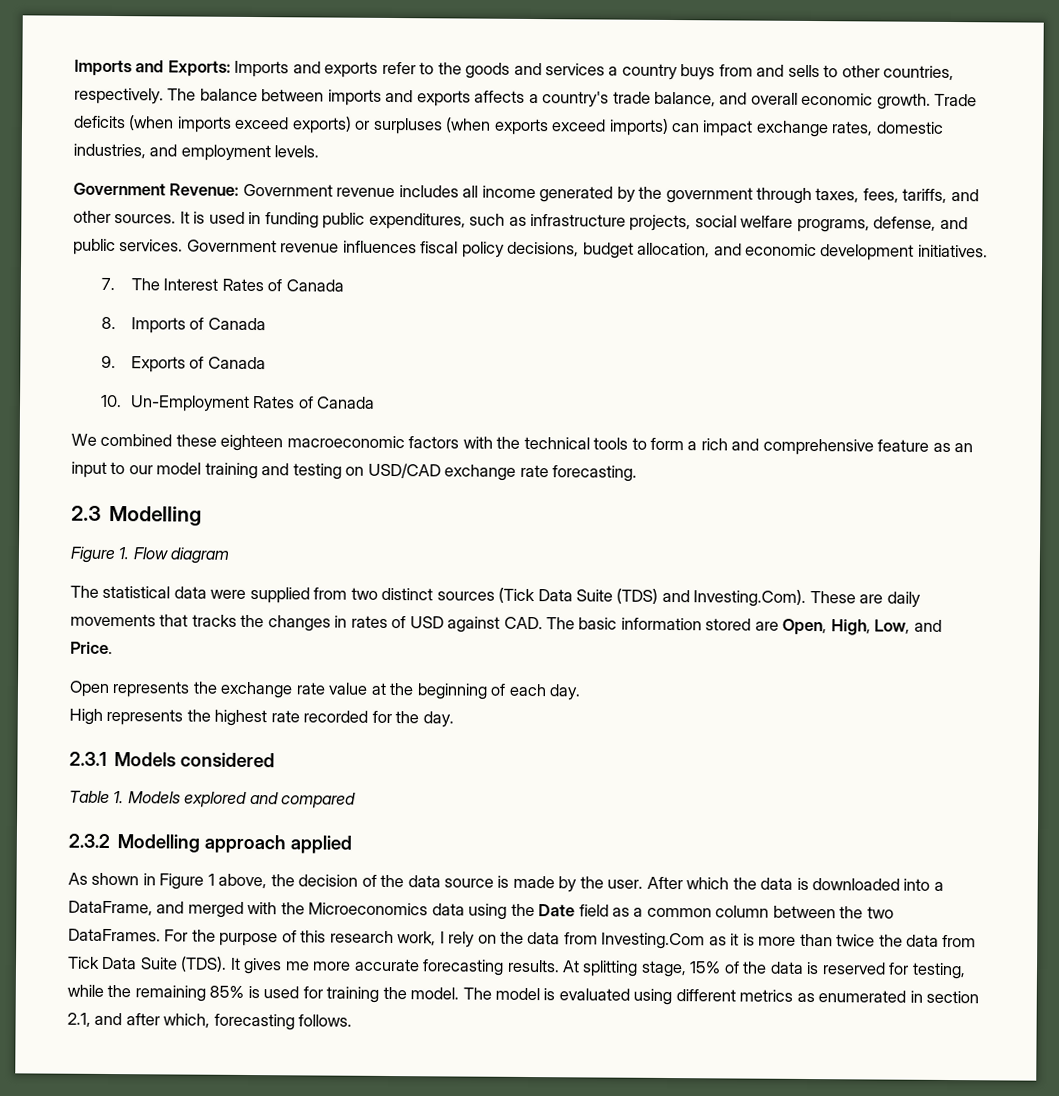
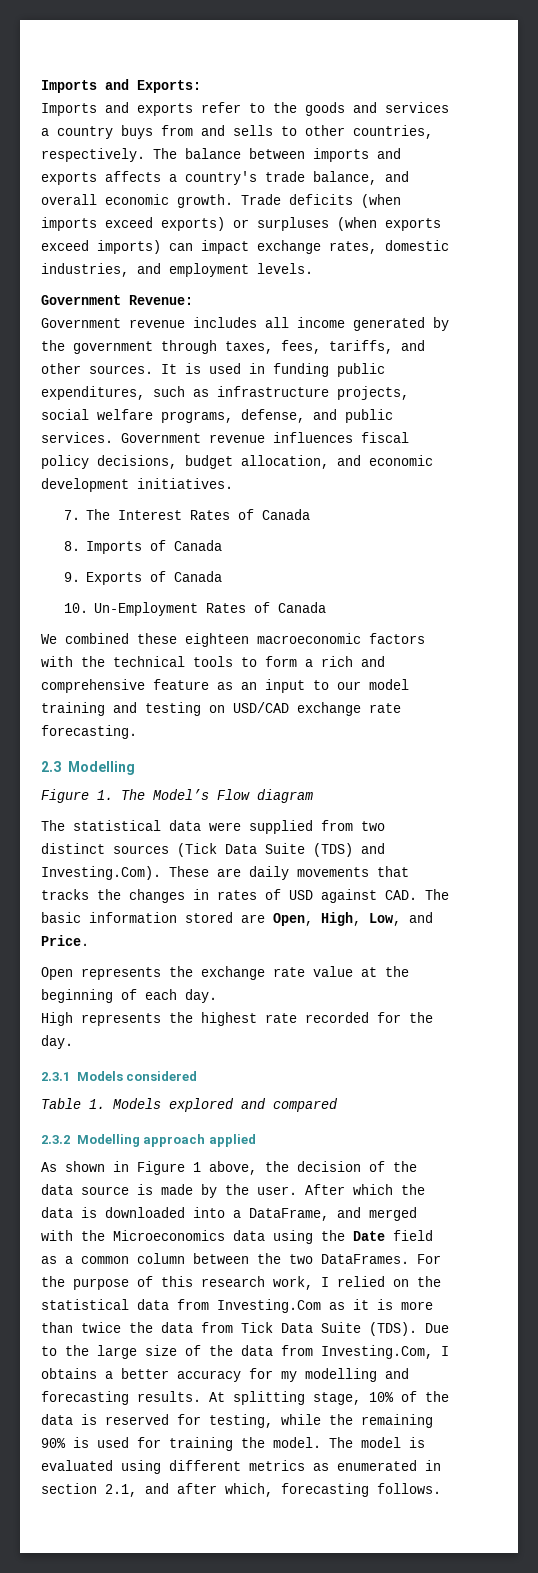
- Imports and Exports: Imports and exports refer to the goods and services a country buys from and sells to other countries, respectively.
+ Imports and Exports:
+ Imports and exports refer to the goods and services a country buys from and sells to other countries, respectively.
- Government Revenue: Government revenue includes all income generated by the government through taxes, fees, tariffs, and other sources.
+ Government Revenue:
+ Government revenue includes all income generated by the government through taxes, fees, tariffs, and other sources.
- Figure 1. Flow diagram
+ Figure 1. The Model’s Flow diagram
- For the purpose of this research work, I rely on the data from Investing.Com as it is more than twice the data from Tick Data Suite (TDS).
+ For the purpose of this research work, I relied on the statistical data from Investing.Com as it is more than twice the data from Tick Data Suite (TDS).
- It gives me more accurate forecasting results.
+ Due to the large size of the data from Investing.Com, I obtains a better accuracy for my modelling and forecasting results.
- At splitting stage, 15% of the data is reserved for testing, while the remaining 85% is used for training the model.
+ At splitting stage, 10% of the data is reserved for testing, while the remaining 90% is used for training the model.

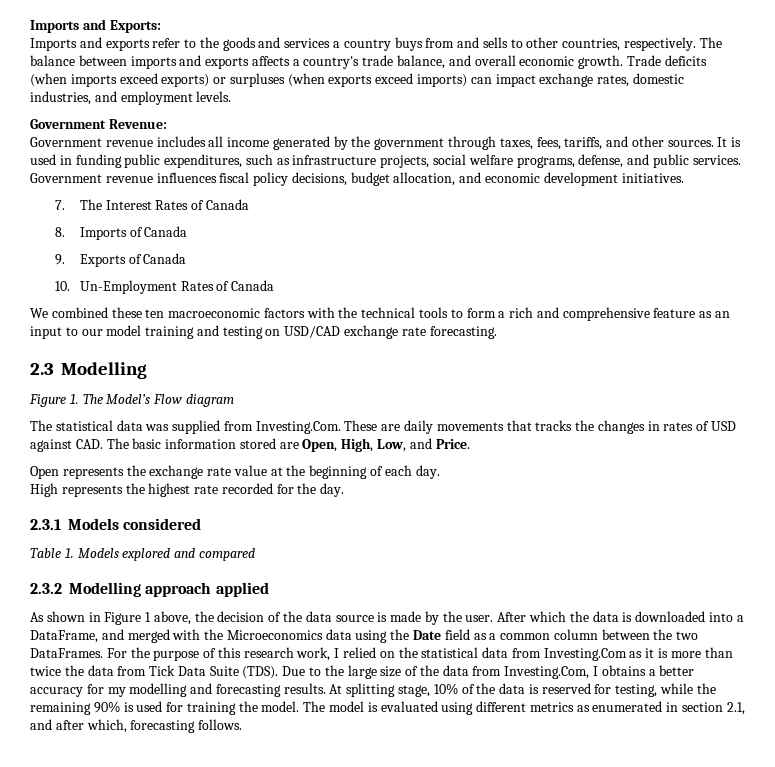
- We combined these eighteen macroeconomic factors with the technical tools to form a rich and comprehensive feature as an input to our model training and testing on USD/CAD exchange rate forecasting.
+ We combined these ten macroeconomic factors with the technical tools to form a rich and comprehensive feature as an input to our model training and testing on USD/CAD exchange rate forecasting.
- The statistical data were supplied from two distinct sources (Tick Data Suite (TDS) and Investing.Com). These are daily movements that tracks the changes in rates of USD against CAD. The basic information stored are Open, High, Low, and Price.
+ The statistical data was supplied from Investing.Com. These are daily movements that tracks the changes in rates of USD against CAD. The basic information stored are Open, High, Low, and Price.

